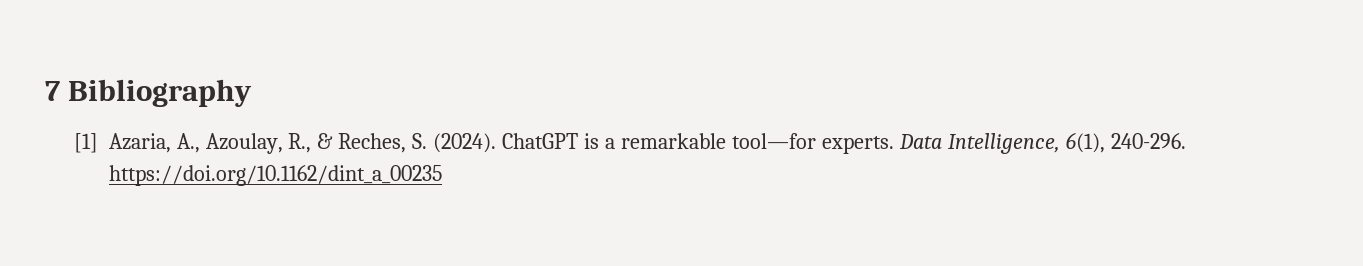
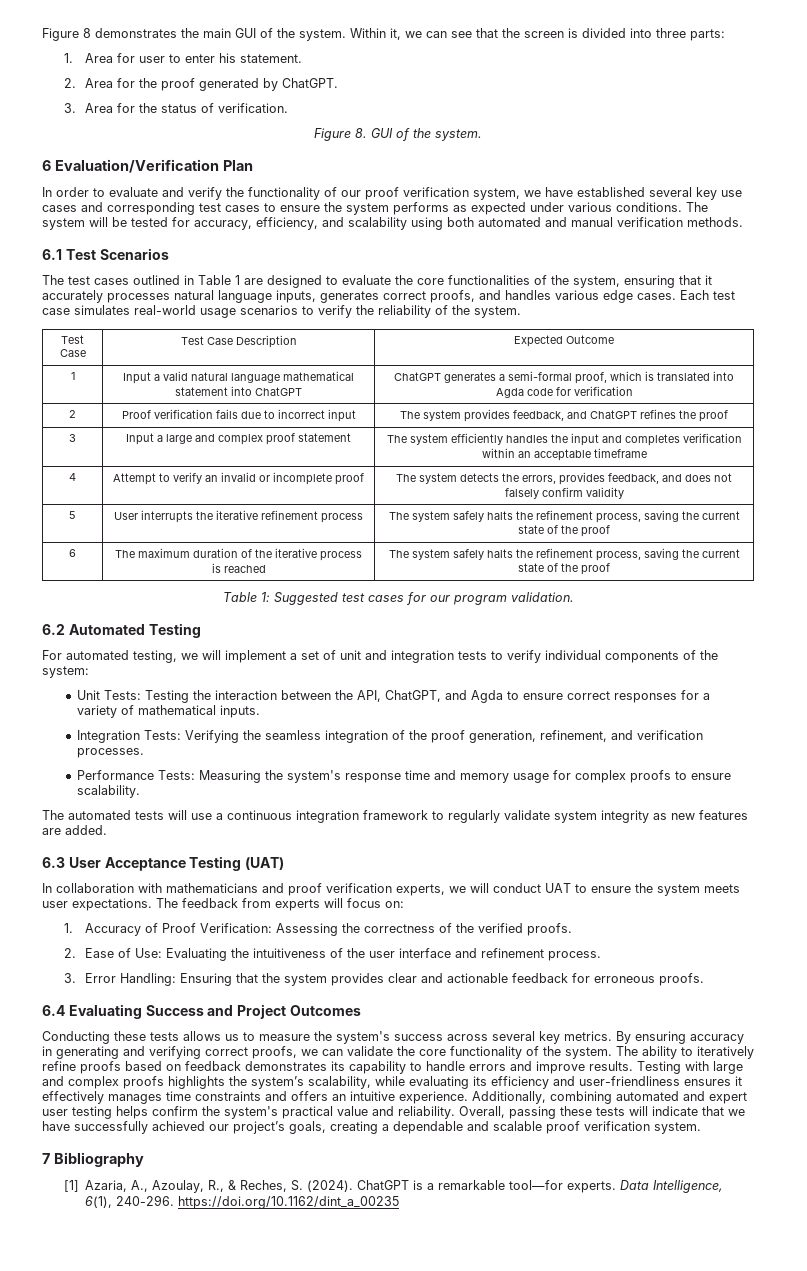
+ Figure 8 demonstrates the main GUI of the system. Within it, we can see that the screen is divided into three parts:
+ 1. Area for user to enter his statement.
+ 2. Area for the proof generated by ChatGPT.
+ 3. Area for the status of verification.
+ Figure 8. GUI of the system.
+ 6 Evaluation/Verification Plan
+ In order to evaluate and verify the functionality of our proof verification system, we have established several key use cases and corresponding test cases to ensure the system performs as expected under various conditions. The system will be tested for accuracy, efficiency, and scalability using both automated and manual verification methods.
+ 6.1 Test Scenarios
+ The test cases outlined in Table 1 are designed to evaluate the core functionalities of the system, ensuring that it accurately processes natural language inputs, generates correct proofs, and handles various edge cases. Each test case simulates real-world usage scenarios to verify the reliability of the system.
+ Test Case | Test Case Description | Expected Outcome
+ 1 | Input a valid natural language mathematical statement into ChatGPT | ChatGPT generates a semi-formal proof, which is translated into Agda code for verification
+ 2 | Proof verification fails due to incorrect input | The system provides feedback, and ChatGPT refines the proof
+ 3 | Input a large and complex proof statement | The system efficiently handles the input and completes verification within an acceptable timeframe
+ 4 | Attempt to verify an invalid or incomplete proof | The system detects the errors, provides feedback, and does not falsely confirm validity
+ 5 | User interrupts the iterative refinement process | The system safely halts the refinement process, saving the current state of the proof
+ 6 | The maximum duration of the iterative process is reached | The system safely halts the refinement process, saving the current state of the proof
+ Table 1: Suggested test cases for our program validation.
+ 6.2 Automated Testing
+ For automated testing, we will implement a set of unit and integration tests to verify individual components of the system:
+ Unit Tests: Testing the interaction between the API, ChatGPT, and Agda to ensure correct responses for a variety of mathematical inputs.
+ Integration Tests: Verifying the seamless integration of the proof generation, refinement, and verification processes.
+ Performance Tests: Measuring the system's response time and memory usage for complex proofs to ensure scalability.
+ The automated tests will use a continuous integration framework to regularly validate system integrity as new features are added.
+ 6.3 User Acceptance Testing (UAT)
+ In collaboration with mathematicians and proof verification experts, we will conduct UAT to ensure the system meets user expectations. The feedback from experts will focus on:
+ 1. Accuracy of Proof Verification: Assessing the correctness of the verified proofs.
+ 2. Ease of Use: Evaluating the intuitiveness of the user interface and refinement process.
+ 3. Error Handling: Ensuring that the system provides clear and actionable feedback for erroneous proofs.
+ 6.4 Evaluating Success and Project Outcomes
+ Conducting these tests allows us to measure the system's success across several key metrics. By ensuring accuracy in generating and verifying correct proofs, we can validate the core functionality of the system. The ability to iteratively refine proofs based on feedback demonstrates its capability to handle errors and improve results. Testing with large and complex proofs highlights the system’s scalability, while evaluating its efficiency and user-friendliness ensures it effectively manages time constraints and offers an intuitive experience. Additionally, combining automated and expert user testing helps confirm the system's practical value and reliability. Overall, passing these tests will indicate that we have successfully achieved our project’s goals, creating a dependable and scalable proof verification system.

